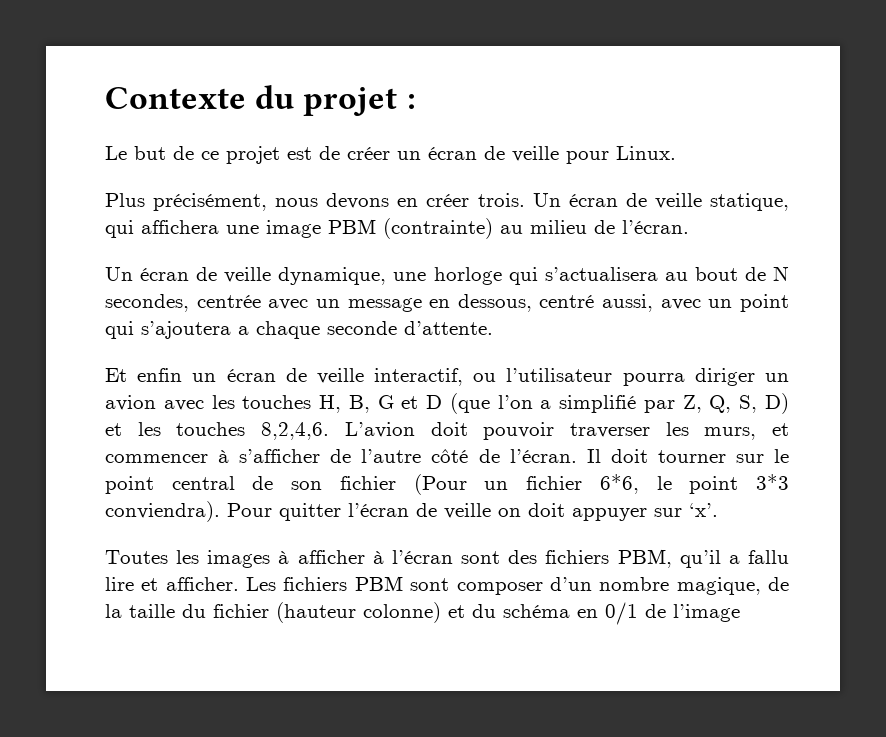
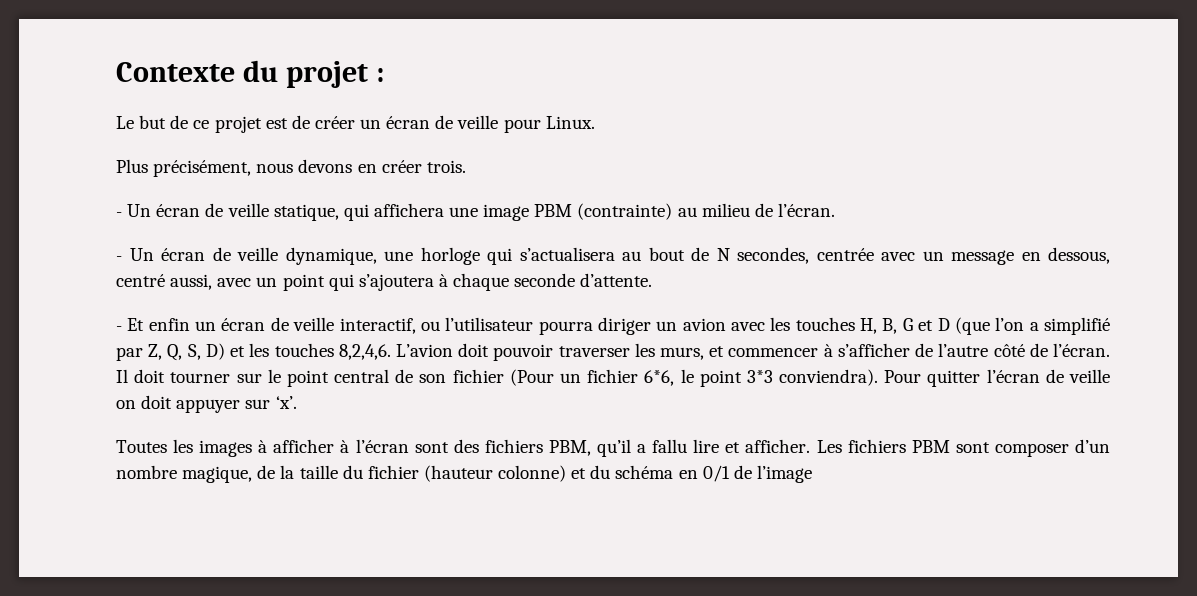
- Plus précisément, nous devons en créer trois. Un écran de veille statique, qui affichera une image PBM (contrainte) au milieu de l’écran.
+ Plus précisément, nous devons en créer trois.
+ - Un écran de veille statique, qui affichera une image PBM (contrainte) au milieu de l’écran.
- Un écran de veille dynamique, une horloge qui s’actualisera au bout de N secondes, centrée avec un message en dessous, centré aussi, avec un point qui s’ajoutera a chaque seconde d’attente.
+ - Un écran de veille dynamique, une horloge qui s’actualisera au bout de N secondes, centrée avec un message en dessous, centré aussi, avec un point qui s’ajoutera à chaque seconde d’attente.
- Et enfin un écran de veille interactif, ou l’utilisateur pourra diriger un avion avec les touches H, B, G et D (que l’on a simplifié par Z, Q, S, D) et les touches 8,2,4,6.
+ - Et enfin un écran de veille interactif, ou l’utilisateur pourra diriger un avion avec les touches H, B, G et D (que l’on a simplifié par Z, Q, S, D) et les touches 8,2,4,6.

